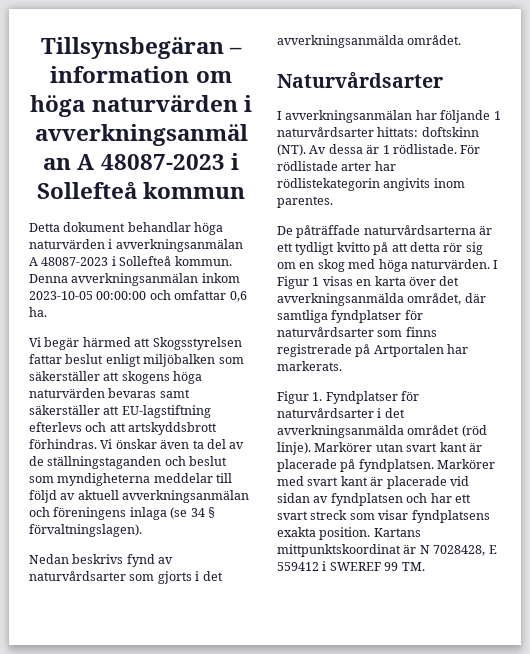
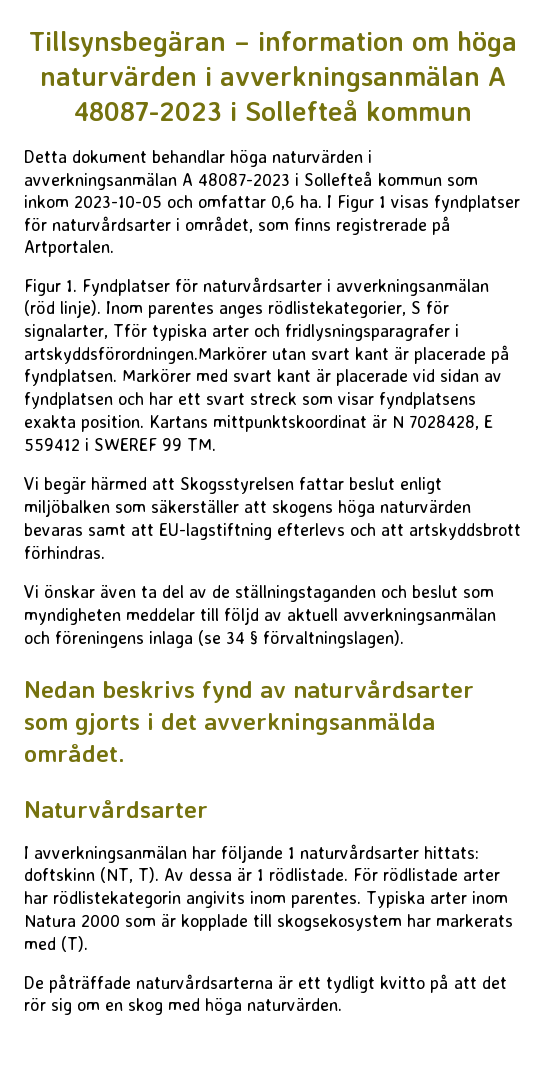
- Detta dokument behandlar höga naturvärden i avverkningsanmälan A 48087-2023 i Sollefteå kommun. Denna avverkningsanmälan inkom 2023-10-05 00:00:00 och omfattar 0,6 ha.
- Vi begär härmed att Skogsstyrelsen fattar beslut enligt miljöbalken som säkerställer att skogens höga naturvärden bevaras samt säkerställer att EU-lagstiftning efterlevs och att artskyddsbrott förhindras. Vi önskar även ta del av de ställningstaganden och beslut som myndigheterna meddelar till följd av aktuell avverkningsanmälan och föreningens inlaga (se 34 § förvaltningslagen).
- Nedan beskrivs fynd av naturvårdsarter som gjorts i det avverkningsanmälda området.
- Naturvårdsarter
- I avverkningsanmälan har följande 1 naturvårdsarter hittats: doftskinn (NT). Av dessa är 1 rödlistade. För rödlistade arter har rödlistekategorin angivits inom parentes.
- De påträffade naturvårdsarterna är ett tydligt kvitto på att detta rör sig om en skog med höga naturvärden. I Figur 1 visas en karta över det avverkningsanmälda området, där samtliga fyndplatser för naturvårdsarter som finns registrerade på Artportalen har markerats.
+ Detta dokument behandlar höga naturvärden i avverkningsanmälan A 48087-2023 i Sollefteå kommun som inkom 2023-10-05 och omfattar 0,6 ha. I Figur 1 visas fyndplatser för naturvårdsarter i området, som finns registrerade på Artportalen.
- Figur 1. Fyndplatser för naturvårdsarter i det avverkningsanmälda området (röd linje). Markörer utan svart kant är placerade på fyndplatsen.
+ Figur 1. Fyndplatser för naturvårdsarter i avverkningsanmälan (röd linje). Inom parentes anges rödlistekategorier, S för signalarter, Tför typiska arter och fridlysningsparagrafer i artskyddsförordningen.Markörer utan svart kant är placerade på fyndplatsen.
+ Vi begär härmed att Skogsstyrelsen fattar beslut enligt miljöbalken som säkerställer att skogens höga naturvärden bevaras samt att EU-lagstiftning efterlevs och att artskyddsbrott förhindras.
+ Vi önskar även ta del av de ställningstaganden och beslut som myndigheten meddelar till följd av aktuell avverkningsanmälan och föreningens inlaga (se 34 § förvaltningslagen).
+ Nedan beskrivs fynd av naturvårdsarter som gjorts i det avverkningsanmälda området.
+ Naturvårdsarter
+ I avverkningsanmälan har följande 1 naturvårdsarter hittats: doftskinn (NT, T). Av dessa är 1 rödlistade. För rödlistade arter har rödlistekategorin angivits inom parentes. Typiska arter inom Natura 2000 som är kopplade till skogsekosystem har markerats med (T).
+ De påträffade naturvårdsarterna är ett tydligt kvitto på att det rör sig om en skog med höga naturvärden.

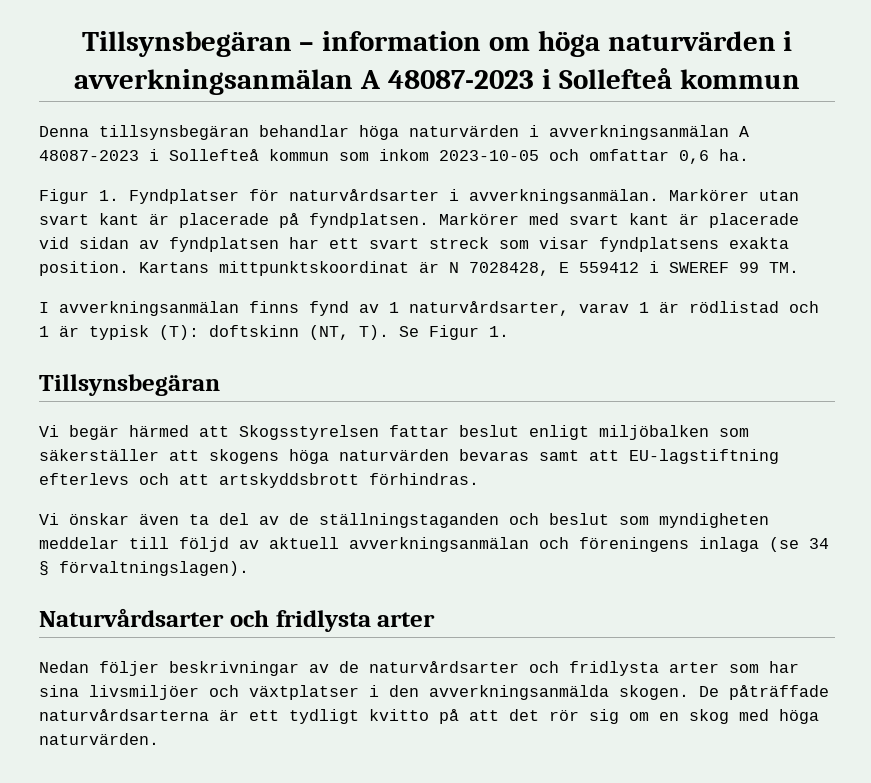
- Detta dokument behandlar höga naturvärden i avverkningsanmälan A 48087-2023 i Sollefteå kommun som inkom 2023-10-05 och omfattar 0,6 ha. I Figur 1 visas fyndplatser för naturvårdsarter i området, som finns registrerade på Artportalen.
+ Denna tillsynsbegäran behandlar höga naturvärden i avverkningsanmälan A 48087-2023 i Sollefteå kommun som inkom 2023-10-05 och omfattar 0,6 ha.
- Figur 1. Fyndplatser för naturvårdsarter i avverkningsanmälan (röd linje). Inom parentes anges rödlistekategorier, S för signalarter, Tför typiska arter och fridlysningsparagrafer i artskyddsförordningen.Markörer utan svart kant är placerade på fyndplatsen.
+ Figur 1. Fyndplatser för naturvårdsarter i avverkningsanmälan. Markörer utan svart kant är placerade på fyndplatsen.
- Markörer med svart kant är placerade vid sidan av fyndplatsen och har ett svart streck som visar fyndplatsens exakta position.
+ Markörer med svart kant är placerade vid sidan av fyndplatsen har ett svart streck som visar fyndplatsens exakta position.
+ I avverkningsanmälan finns fynd av 1 naturvårdsarter, varav 1 är rödlistad och 1 är typisk (T): doftskinn (NT, T). Se Figur 1.
+ Tillsynsbegäran
- Nedan beskrivs fynd av naturvårdsarter som gjorts i det avverkningsanmälda området.
- Naturvårdsarter
- I avverkningsanmälan har följande 1 naturvårdsarter hittats: doftskinn (NT, T). Av dessa är 1 rödlistade. För rödlistade arter har rödlistekategorin angivits inom parentes. Typiska arter inom Natura 2000 som är kopplade till skogsekosystem har markerats med (T).
- De påträffade naturvårdsarterna är ett tydligt kvitto på att det rör sig om en skog med höga naturvärden.
+ Naturvårdsarter och fridlysta arter
+ Nedan följer beskrivningar av de naturvårdsarter och fridlysta arter som har sina livsmiljöer och växtplatser i den avverkningsanmälda skogen. De påträffade naturvårdsarterna är ett tydligt kvitto på att det rör sig om en skog med höga naturvärden.

